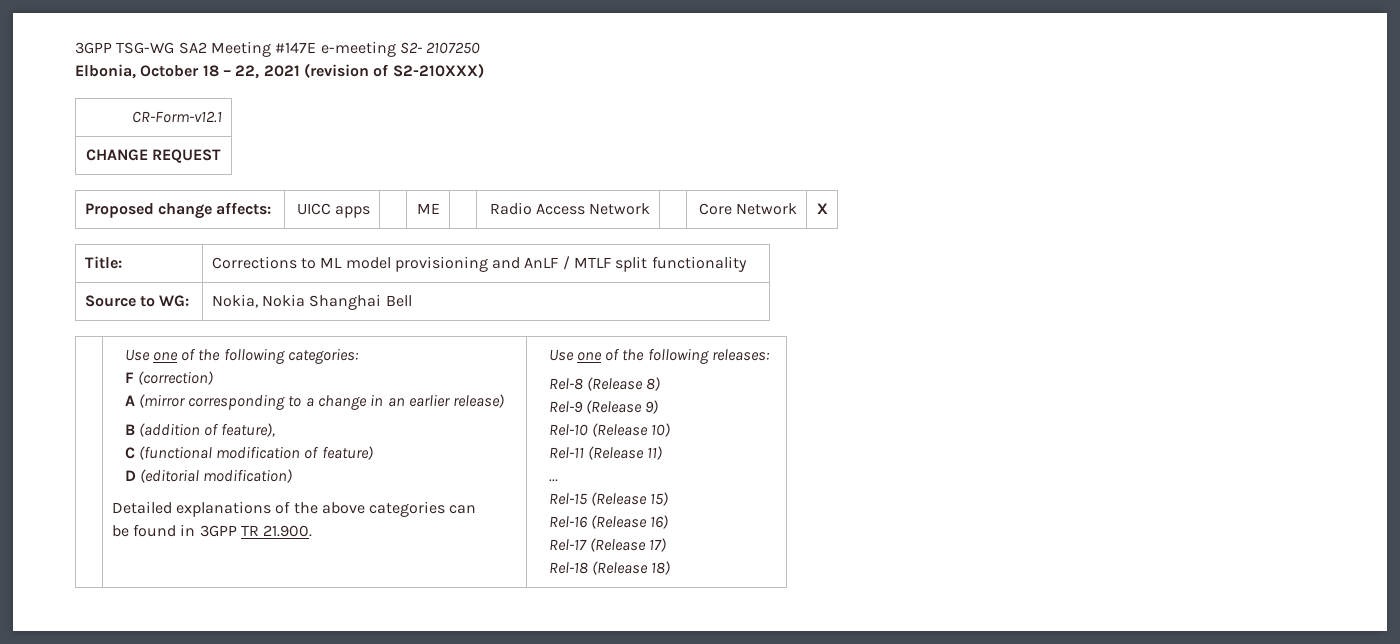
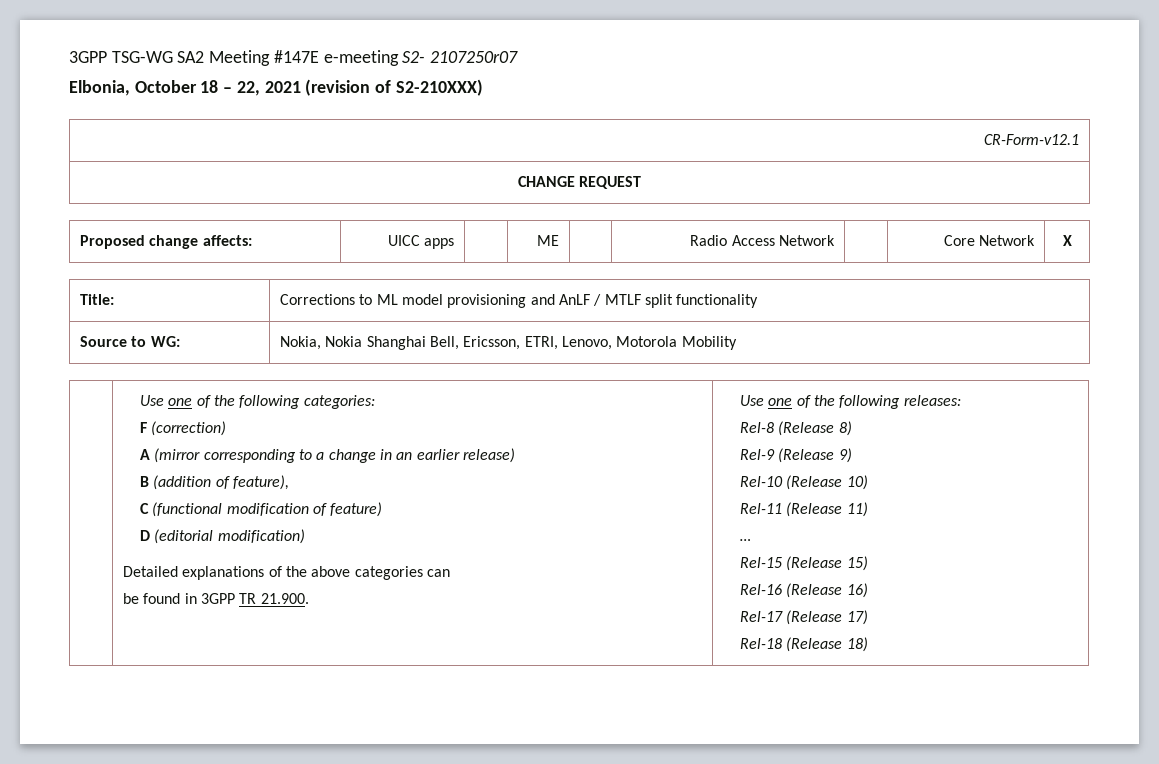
- 3GPP TSG-WG SA2 Meeting #147E e-meeting S2- 2107250
+ 3GPP TSG-WG SA2 Meeting #147E e-meeting S2- 2107250r07
- Source to WG: | Nokia, Nokia Shanghai Bell
+ Source to WG: | Nokia, Nokia Shanghai Bell, Ericsson, ETRI, Lenovo, Motorola Mobility

